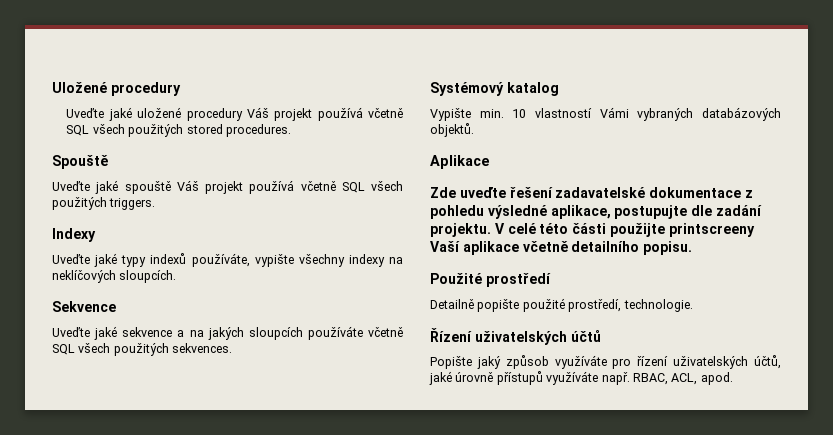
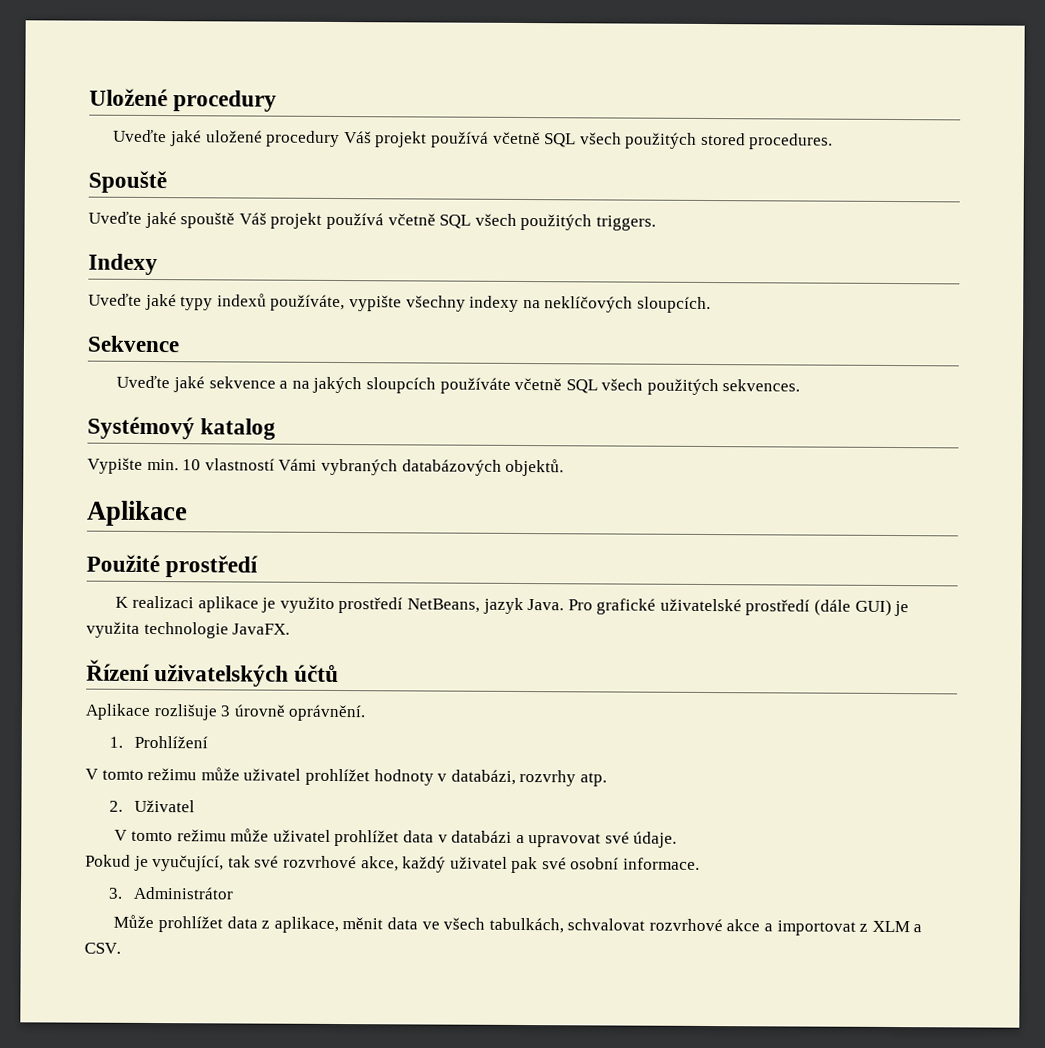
- Zde uveďte řešení zadavatelské dokumentace z pohledu výsledné aplikace, postupujte dle zadání projektu. V celé této části použijte printscreeny Vaší aplikace včetně detailního popisu.
  Použité prostředí
- Detailně popište použité prostředí, technologie.
+ K realizaci aplikace je využito prostředí NetBeans, jazyk Java. Pro grafické uživatelské prostředí (dále GUI) je využita technologie JavaFX.
  Řízení uživatelských účtů
- Popište jaký způsob využíváte pro řízení uživatelských účtů, jaké úrovně přístupů využíváte např. RBAC, ACL, apod.
+ Aplikace rozlišuje 3 úrovně oprávnění.
+ 1. Prohlížení
+ V tomto režimu může uživatel prohlížet hodnoty v databázi, rozvrhy atp.
+ 2. Uživatel
+ V tomto režimu může uživatel prohlížet data v databázi a upravovat své údaje.
+ Pokud je vyučující, tak své rozvrhové akce, každý uživatel pak své osobní informace.
+ 3. Administrátor
+ Může prohlížet data z aplikace, měnit data ve všech tabulkách, schvalovat rozvrhové akce a importovat z XLM a CSV.

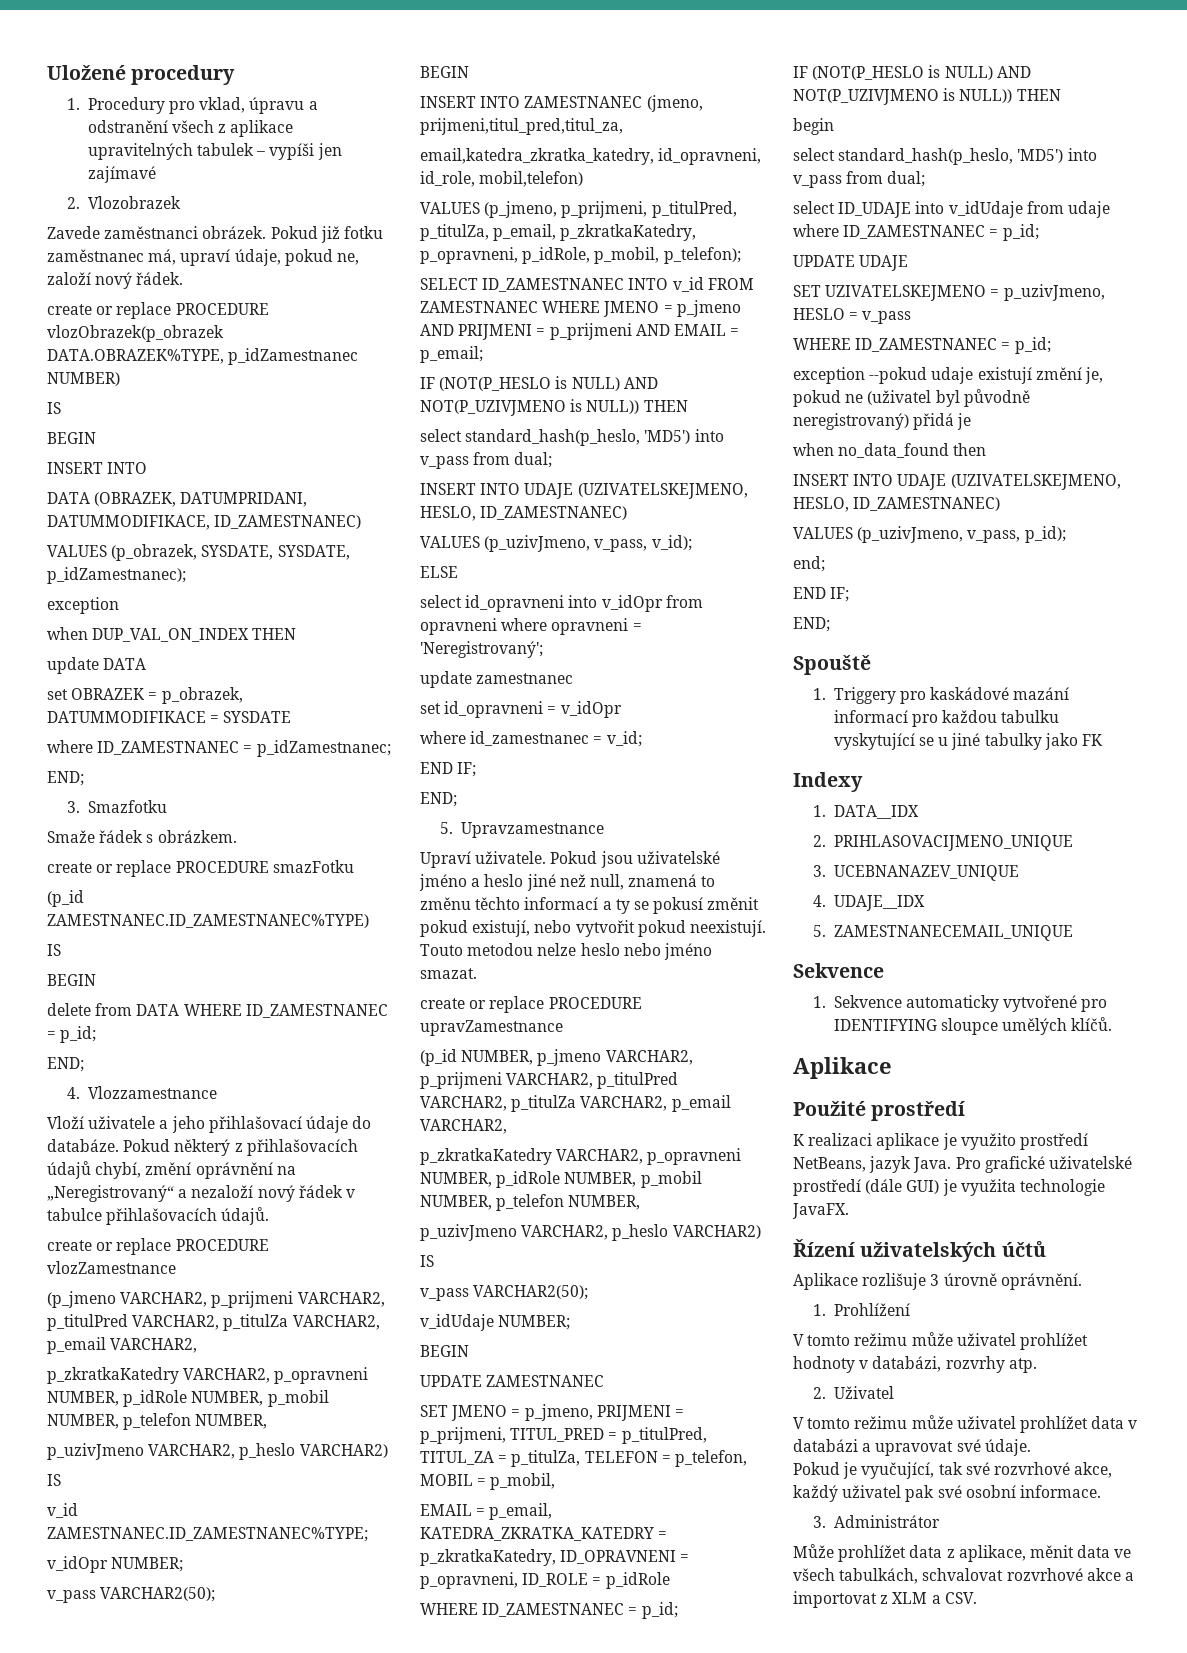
- Uveďte jaké uložené procedury Váš projekt používá včetně SQL všech použitých stored procedures.
+ 1. Procedury pro vklad, úpravu a odstranění všech z aplikace upravitelných tabulek – vypíši jen zajímavé
+ 2. Vlozobrazek
+ Zavede zaměstnanci obrázek. Pokud již fotku zaměstnanec má, upraví údaje, pokud ne, založí nový řádek.
+ create or replace PROCEDURE vlozObrazek(p_obrazek DATA.OBRAZEK%TYPE, p_idZamestnanec NUMBER)
+ IS
+ BEGIN
+ INSERT INTO
+ DATA (OBRAZEK, DATUMPRIDANI, DATUMMODIFIKACE, ID_ZAMESTNANEC)
+ VALUES (p_obrazek, SYSDATE, SYSDATE, p_idZamestnanec);
+ exception
+ when DUP_VAL_ON_INDEX THEN
+ update DATA
+ set OBRAZEK = p_obrazek, DATUMMODIFIKACE = SYSDATE
+ where ID_ZAMESTNANEC = p_idZamestnanec;
+ END;
+ 3. Smazfotku
+ Smaže řádek s obrázkem.
+ create or replace PROCEDURE smazFotku
+ (p_id ZAMESTNANEC.ID_ZAMESTNANEC%TYPE)
+ IS
+ BEGIN
+ delete from DATA WHERE ID_ZAMESTNANEC = p_id;
+ END;
+ 4. Vlozzamestnance
+ Vloží uživatele a jeho přihlašovací údaje do databáze. Pokud některý z přihlašovacích údajů chybí, změní oprávnění na „Neregistrovaný“ a nezaloží nový řádek v tabulce přihlašovacích údajů.
+ create or replace PROCEDURE vlozZamestnance
+ (p_jmeno VARCHAR2, p_prijmeni VARCHAR2, p_titulPred VARCHAR2, p_titulZa VARCHAR2, p_email VARCHAR2,
+ p_zkratkaKatedry VARCHAR2, p_opravneni NUMBER, p_idRole NUMBER, p_mobil NUMBER, p_telefon NUMBER,
+ p_uzivJmeno VARCHAR2, p_heslo VARCHAR2)
+ IS
+ v_id ZAMESTNANEC.ID_ZAMESTNANEC%TYPE;
+ v_idOpr NUMBER;
+ v_pass VARCHAR2(50);
+ BEGIN
+ INSERT INTO ZAMESTNANEC (jmeno, prijmeni,titul_pred,titul_za,
+ email,katedra_zkratka_katedry, id_opravneni, id_role, mobil,telefon)
+ VALUES (p_jmeno, p_prijmeni, p_titulPred, p_titulZa, p_email, p_zkratkaKatedry, p_opravneni, p_idRole, p_mobil, p_telefon);
+ SELECT ID_ZAMESTNANEC INTO v_id FROM ZAMESTNANEC WHERE JMENO = p_jmeno AND PRIJMENI = p_prijmeni AND EMAIL = p_email;
+ IF (NOT(P_HESLO is NULL) AND NOT(P_UZIVJMENO is NULL)) THEN
+ select standard_hash(p_heslo, 'MD5') into v_pass from dual;
+ INSERT INTO UDAJE (UZIVATELSKEJMENO, HESLO, ID_ZAMESTNANEC)
+ VALUES (p_uzivJmeno, v_pass, v_id);
+ ELSE
+ select id_opravneni into v_idOpr from opravneni where opravneni = 'Neregistrovaný';
+ update zamestnanec
+ set id_opravneni = v_idOpr
+ where id_zamestnanec = v_id;
+ END IF;
+ END;
+ 5. Upravzamestnance
+ Upraví uživatele. Pokud jsou uživatelské jméno a heslo jiné než null, znamená to změnu těchto informací a ty se pokusí změnit pokud existují, nebo vytvořit pokud neexistují. Touto metodou nelze heslo nebo jméno smazat.
+ create or replace PROCEDURE upravZamestnance
+ (p_id NUMBER, p_jmeno VARCHAR2, p_prijmeni VARCHAR2, p_titulPred VARCHAR2, p_titulZa VARCHAR2, p_email VARCHAR2,
+ p_zkratkaKatedry VARCHAR2, p_opravneni NUMBER, p_idRole NUMBER, p_mobil NUMBER, p_telefon NUMBER,
+ p_uzivJmeno VARCHAR2, p_heslo VARCHAR2)
+ IS
+ v_pass VARCHAR2(50);
+ v_idUdaje NUMBER;
+ BEGIN
+ UPDATE ZAMESTNANEC
+ SET JMENO = p_jmeno, PRIJMENI = p_prijmeni, TITUL_PRED = p_titulPred, TITUL_ZA = p_titulZa, TELEFON = p_telefon, MOBIL = p_mobil,
+ EMAIL = p_email, KATEDRA_ZKRATKA_KATEDRY = p_zkratkaKatedry, ID_OPRAVNENI = p_opravneni, ID_ROLE = p_idRole
+ WHERE ID_ZAMESTNANEC = p_id;
+ IF (NOT(P_HESLO is NULL) AND NOT(P_UZIVJMENO is NULL)) THEN
+ begin
+ select standard_hash(p_heslo, 'MD5') into v_pass from dual;
+ select ID_UDAJE into v_idUdaje from udaje where ID_ZAMESTNANEC = p_id;
+ UPDATE UDAJE
+ SET UZIVATELSKEJMENO = p_uzivJmeno, HESLO = v_pass
+ WHERE ID_ZAMESTNANEC = p_id;
+ exception --pokud udaje existují změní je, pokud ne (uživatel byl původně neregistrovaný) přidá je
+ when no_data_found then
+ INSERT INTO UDAJE (UZIVATELSKEJMENO, HESLO, ID_ZAMESTNANEC)
+ VALUES (p_uzivJmeno, v_pass, p_id);
+ end;
+ END IF;
+ END;
  Spouště
- Uveďte jaké spouště Váš projekt používá včetně SQL všech použitých triggers.
+ 1. Triggery pro kaskádové mazání informací pro každou tabulku vyskytující se u jiné tabulky jako FK
  Indexy
- Uveďte jaké typy indexů používáte, vypište všechny indexy na neklíčových sloupcích.
+ 1. DATA__IDX
+ 2. PRIHLASOVACIJMENO_UNIQUE
+ 3. UCEBNANAZEV_UNIQUE
+ 4. UDAJE__IDX
+ 5. ZAMESTNANECEMAIL_UNIQUE
  Sekvence
- Uveďte jaké sekvence a na jakých sloupcích používáte včetně SQL všech použitých sekvences.
- Systémový katalog
- Vypište min. 10 vlastností Vámi vybraných databázových objektů.
+ 1. Sekvence automaticky vytvořené pro IDENTIFYING sloupce umělých klíčů.

